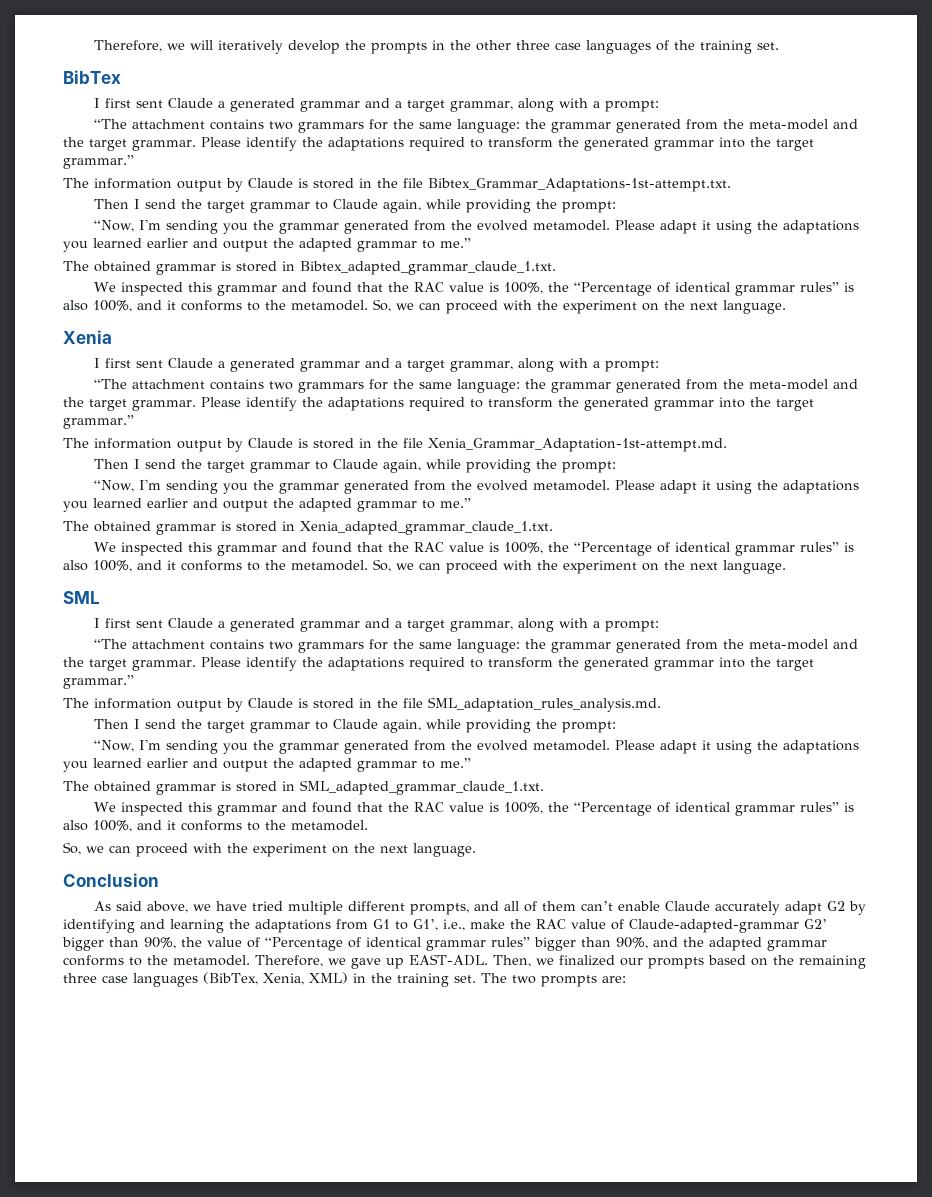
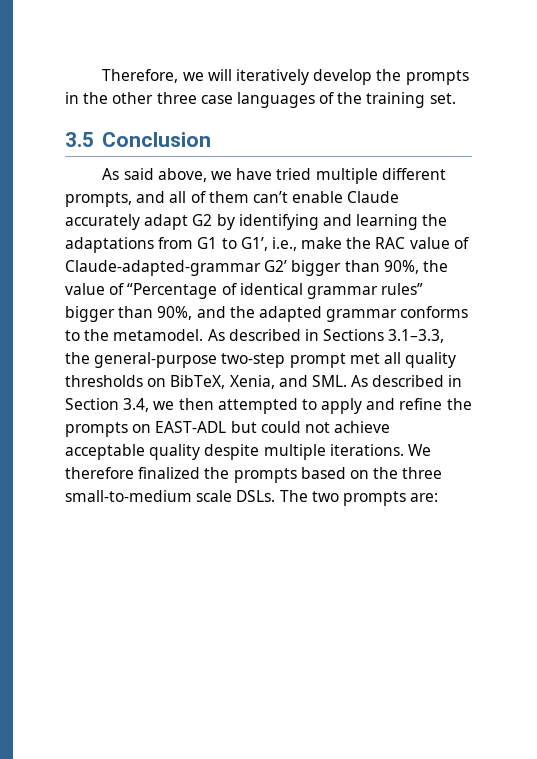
- BibTex
- I first sent Claude a generated grammar and a target grammar, along with a prompt:
- “The attachment contains two grammars for the same language: the grammar generated from the meta-model and the target grammar. Please identify the adaptations required to transform the generated grammar into the target grammar.”
- The information output by Claude is stored in the file Bibtex_Grammar_Adaptations-1st-attempt.txt.
- Then I send the target grammar to Claude again, while providing the prompt:
- “Now, I'm sending you the grammar generated from the evolved metamodel. Please adapt it using the adaptations you learned earlier and output the adapted grammar to me.”
- The obtained grammar is stored in Bibtex_adapted_grammar_claude_1.txt.
- We inspected this grammar and found that the RAC value is 100%, the “Percentage of identical grammar rules” is also 100%, and it conforms to the metamodel. So, we can proceed with the experiment on the next language.
- Xenia
- I first sent Claude a generated grammar and a target grammar, along with a prompt:
- “The attachment contains two grammars for the same language: the grammar generated from the meta-model and the target grammar. Please identify the adaptations required to transform the generated grammar into the target grammar.”
- The information output by Claude is stored in the file Xenia_Grammar_Adaptation-1st-attempt.md.
- Then I send the target grammar to Claude again, while providing the prompt:
- “Now, I'm sending you the grammar generated from the evolved metamodel. Please adapt it using the adaptations you learned earlier and output the adapted grammar to me.”
- The obtained grammar is stored in Xenia_adapted_grammar_claude_1.txt.
- We inspected this grammar and found that the RAC value is 100%, the “Percentage of identical grammar rules” is also 100%, and it conforms to the metamodel. So, we can proceed with the experiment on the next language.
- SML
- I first sent Claude a generated grammar and a target grammar, along with a prompt:
- “The attachment contains two grammars for the same language: the grammar generated from the meta-model and the target grammar. Please identify the adaptations required to transform the generated grammar into the target grammar.”
- The information output by Claude is stored in the file SML_adaptation_rules_analysis.md.
- Then I send the target grammar to Claude again, while providing the prompt:
- “Now, I'm sending you the grammar generated from the evolved metamodel. Please adapt it using the adaptations you learned earlier and output the adapted grammar to me.”
- The obtained grammar is stored in SML_adapted_grammar_claude_1.txt.
- We inspected this grammar and found that the RAC value is 100%, the “Percentage of identical grammar rules” is also 100%, and it conforms to the metamodel.
- So, we can proceed with the experiment on the next language.
- Conclusion
+ 3.5 Conclusion
- Therefore, we gave up EAST-ADL. Then, we finalized our prompts based on the remaining three case languages (BibTex, Xenia, XML) in the training set.
+ As described in Sections 3.1–3.3, the general-purpose two-step prompt met all quality thresholds on BibTeX, Xenia, and SML. As described in Section 3.4, we then attempted to apply and refine the prompts on EAST-ADL but could not achieve acceptable quality despite multiple iterations. We therefore finalized the prompts based on the three small-to-medium scale DSLs.

